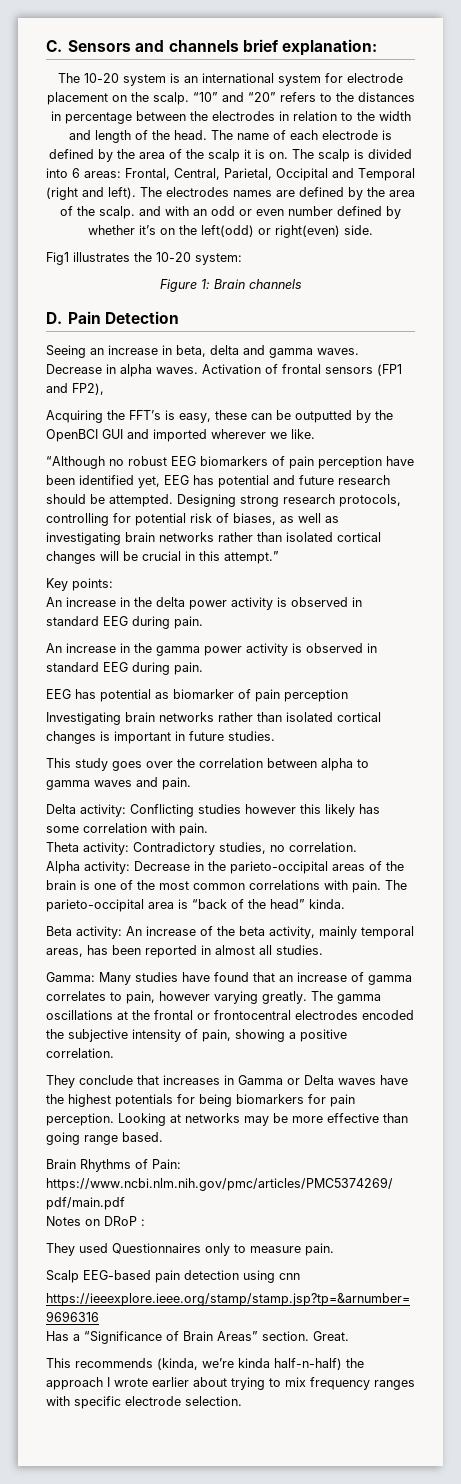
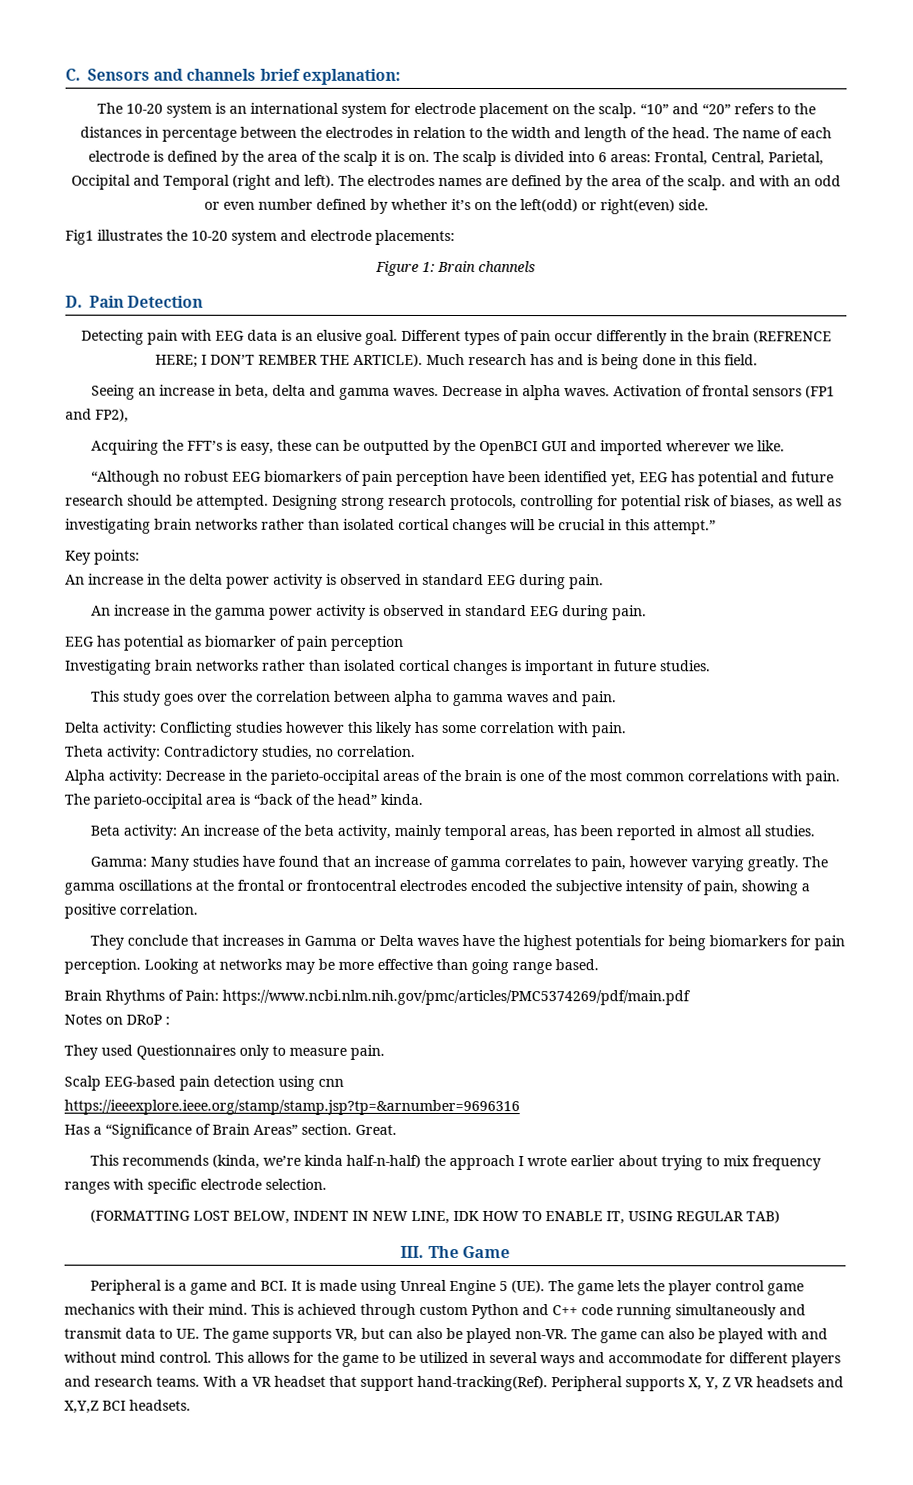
- Fig1 illustrates the 10-20 system:
+ Fig1 illustrates the 10-20 system and electrode placements:
+ Detecting pain with EEG data is an elusive goal. Different types of pain occur differently in the brain (REFRENCE HERE; I DON’T REMBER THE ARTICLE). Much research has and is being done in this field.
+ (FORMATTING LOST BELOW, INDENT IN NEW LINE, IDK HOW TO ENABLE IT, USING REGULAR TAB)
+ III. The Game
+ Peripheral is a game and BCI. It is made using Unreal Engine 5 (UE). The game lets the player control game mechanics with their mind. This is achieved through custom Python and C++ code running simultaneously and transmit data to UE. The game supports VR, but can also be played non-VR. The game can also be played with and without mind control. This allows for the game to be utilized in several ways and accommodate for different players and research teams. With a VR headset that support hand-tracking(Ref). Peripheral supports X, Y, Z VR headsets and X,Y,Z BCI headsets.

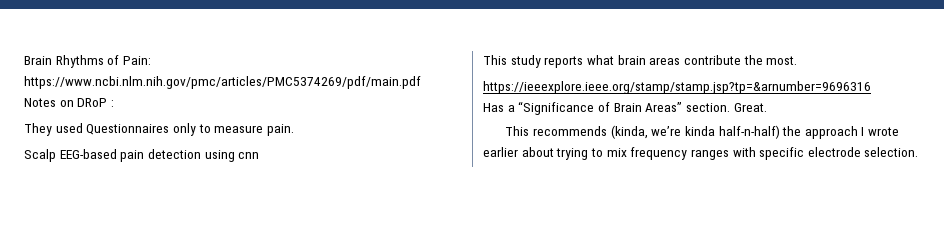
- C. Sensors and channels brief explanation:
- The 10-20 system is an international system for electrode placement on the scalp. “10” and “20” refers to the distances in percentage between the electrodes in relation to the width and length of the head. The name of each electrode is defined by the area of the scalp it is on. The scalp is divided into 6 areas: Frontal, Central, Parietal, Occipital and Temporal (right and left). The electrodes names are defined by the area of the scalp. and with an odd or even number defined by whether it’s on the left(odd) or right(even) side.
- Fig1 illustrates the 10-20 system and electrode placements:
- Figure 1: Brain channels
- D. Pain Detection
- Detecting pain with EEG data is an elusive goal. Different types of pain occur differently in the brain (REFRENCE HERE; I DON’T REMBER THE ARTICLE). Much research has and is being done in this field.
- Seeing an increase in beta, delta and gamma waves. Decrease in alpha waves. Activation of frontal sensors (FP1 and FP2),
- Acquiring the FFT’s is easy, these can be outputted by the OpenBCI GUI and imported wherever we like.
- “Although no robust EEG biomarkers of pain perception have been identified yet, EEG has potential and future research should be attempted. Designing strong research protocols, controlling for potential risk of biases, as well as investigating brain networks rather than isolated cortical changes will be crucial in this attempt.”
- Key points:
- An increase in the delta power activity is observed in standard EEG during pain.
- An increase in the gamma power activity is observed in standard EEG during pain.
- EEG has potential as biomarker of pain perception
- Investigating brain networks rather than isolated cortical changes is important in future studies.
- This study goes over the correlation between alpha to gamma waves and pain.
- Delta activity: Conflicting studies however this likely has some correlation with pain.
- Theta activity: Contradictory studies, no correlation.
- Alpha activity: Decrease in the parieto-occipital areas of the brain is one of the most common correlations with pain. The parieto-occipital area is “back of the head” kinda.
- Beta activity: An increase of the beta activity, mainly temporal areas, has been reported in almost all studies.
- Gamma: Many studies have found that an increase of gamma correlates to pain, however varying greatly. The gamma oscillations at the frontal or frontocentral electrodes encoded the subjective intensity of pain, showing a positive correlation.
- They conclude that increases in Gamma or Delta waves have the highest potentials for being biomarkers for pain perception. Looking at networks may be more effective than going range based.
+ This study reports what brain areas contribute the most.
- (FORMATTING LOST BELOW, INDENT IN NEW LINE, IDK HOW TO ENABLE IT, USING REGULAR TAB)
- III. The Game
- Peripheral is a game and BCI. It is made using Unreal Engine 5 (UE). The game lets the player control game mechanics with their mind. This is achieved through custom Python and C++ code running simultaneously and transmit data to UE. The game supports VR, but can also be played non-VR. The game can also be played with and without mind control. This allows for the game to be utilized in several ways and accommodate for different players and research teams. With a VR headset that support hand-tracking(Ref). Peripheral supports X, Y, Z VR headsets and X,Y,Z BCI headsets.

